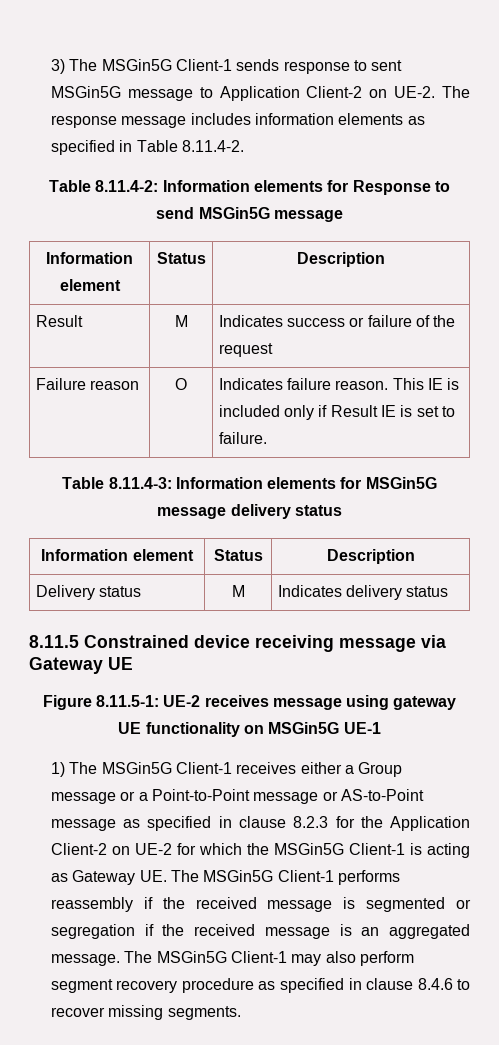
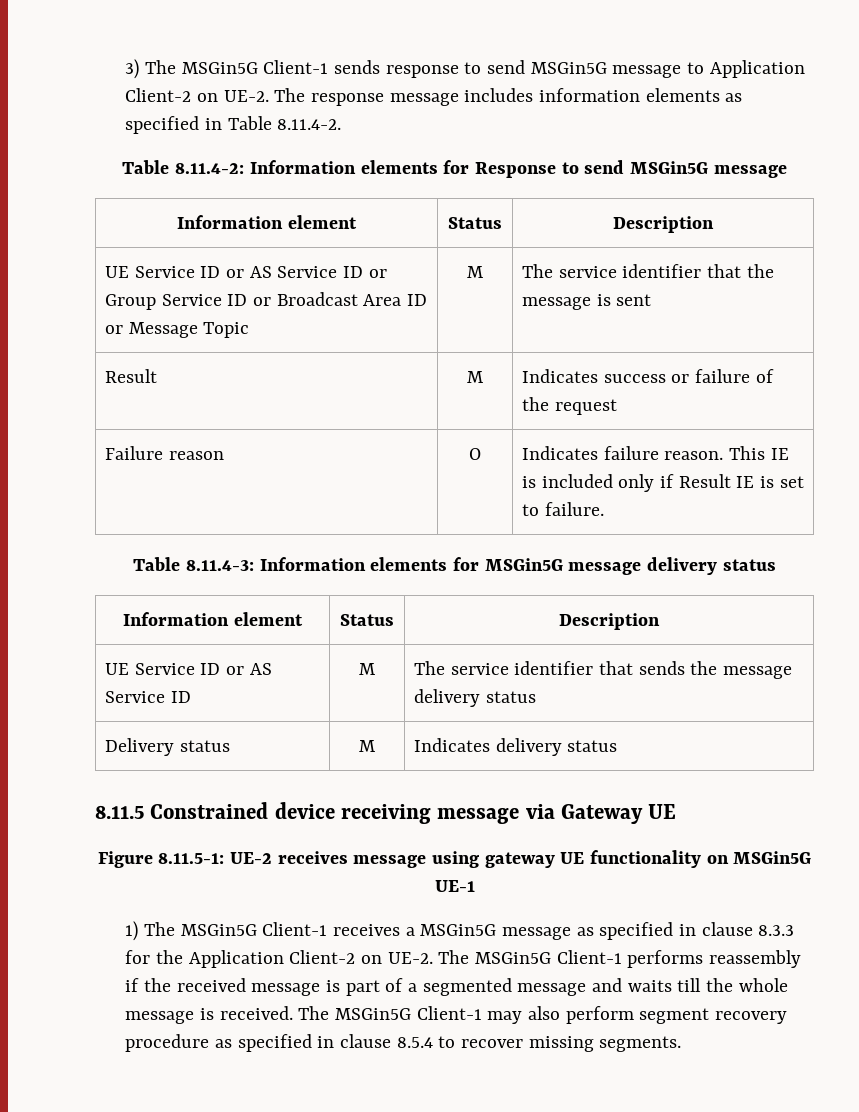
- 3) The MSGin5G Client-1 sends response to sent MSGin5G message to Application Client-2 on UE-2.
+ 3) The MSGin5G Client-1 sends response to send MSGin5G message to Application Client-2 on UE-2.
+ UE Service ID or AS Service ID or Group Service ID or Broadcast Area ID or Message Topic | M | The service identifier that the message is sent
+ UE Service ID or AS Service ID | M | The service identifier that sends the message delivery status
- 1) The MSGin5G Client-1 receives either a Group message or a Point-to-Point message or AS-to-Point message as specified in clause 8.2.3 for the Application Client-2 on UE-2 for which the MSGin5G Client-1 is acting as Gateway UE. The MSGin5G Client-1 performs reassembly if the received message is segmented or segregation if the received message is an aggregated message.
+ 1) The MSGin5G Client-1 receives a MSGin5G message as specified in clause 8.3.3 for the Application Client-2 on UE-2. The MSGin5G Client-1 performs reassembly if the received message is part of a segmented message and waits till the whole message is received.
- The MSGin5G Client-1 may also perform segment recovery procedure as specified in clause 8.4.6 to recover missing segments.
+ The MSGin5G Client-1 may also perform segment recovery procedure as specified in clause 8.5.4 to recover missing segments.

